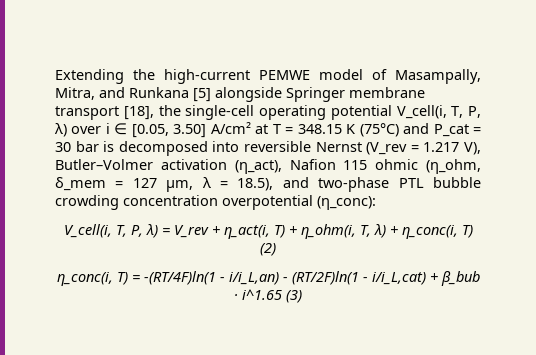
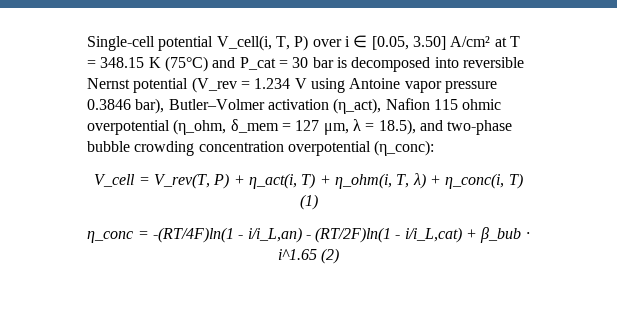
- Extending the high-current PEMWE model of Masampally, Mitra, and Runkana [5] alongside Springer membrane transport [18], the single-cell operating potential V_cell(i, T, P, λ) over i ∈ [0.05, 3.50] A/cm² at T = 348.15 K (75°C) and P_cat = 30 bar is decomposed into reversible Nernst (V_rev = 1.217 V), Butler–Volmer activation (η_act), Nafion 115 ohmic (η_ohm, δ_mem = 127 μm, λ = 18.5), and two-phase PTL bubble crowding concentration overpotential (η_conc):
+ Single-cell potential V_cell(i, T, P) over i ∈ [0.05, 3.50] A/cm² at T = 348.15 K (75°C) and P_cat = 30 bar is decomposed into reversible Nernst potential (V_rev = 1.234 V using Antoine vapor pressure 0.3846 bar), Butler–Volmer activation (η_act), Nafion 115 ohmic overpotential (η_ohm, δ_mem = 127 μm, λ = 18.5), and two-phase bubble crowding concentration overpotential (η_conc):
- V_cell(i, T, P, λ) = V_rev + η_act(i, T) + η_ohm(i, T, λ) + η_conc(i, T) (2)
- η_conc(i, T) = -(RT/4F)ln(1 - i/i_L,an) - (RT/2F)ln(1 - i/i_L,cat) + β_bub · i^1.65 (3)
+ V_cell = V_rev(T, P) + η_act(i, T) + η_ohm(i, T, λ) + η_conc(i, T) (1)
+ η_conc = -(RT/4F)ln(1 - i/i_L,an) - (RT/2F)ln(1 - i/i_L,cat) + β_bub · i^1.65 (2)

